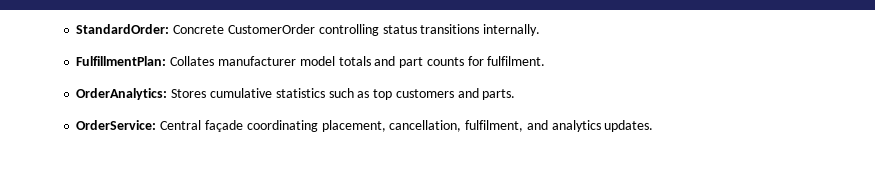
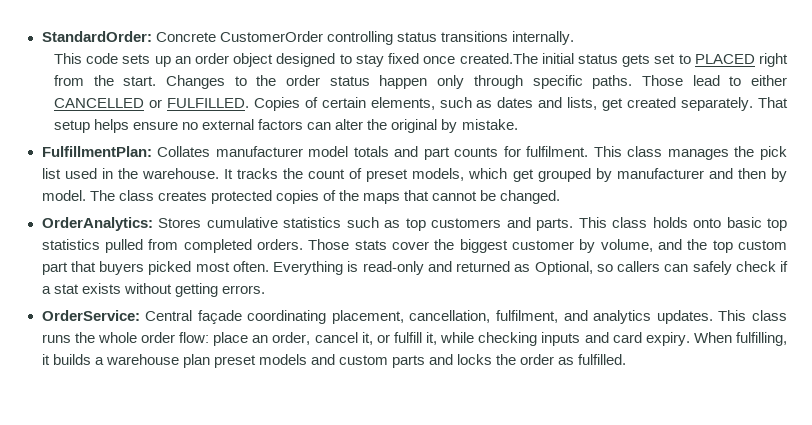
+ This code sets up an order object designed to stay fixed once created.The initial status gets set to PLACED right from the start. Changes to the order status happen only through specific paths. Those lead to either CANCELLED or FULFILLED. Copies of certain elements, such as dates and lists, get created separately. That setup helps ensure no external factors can alter the original by mistake.
+ This class manages the pick list used in the warehouse. It tracks the count of preset models, which get grouped by manufacturer and then by model. The class creates protected copies of the maps that cannot be changed.
+ This class holds onto basic top statistics pulled from completed orders. Those stats cover the biggest customer by volume, and the top custom part that buyers picked most often. Everything is read-only and returned as Optional, so callers can safely check if a stat exists without getting errors.
+ This class runs the whole order flow: place an order, cancel it, or fulfill it, while checking inputs and card expiry. When fulfilling, it builds a warehouse plan preset models and custom parts and locks the order as fulfilled.

